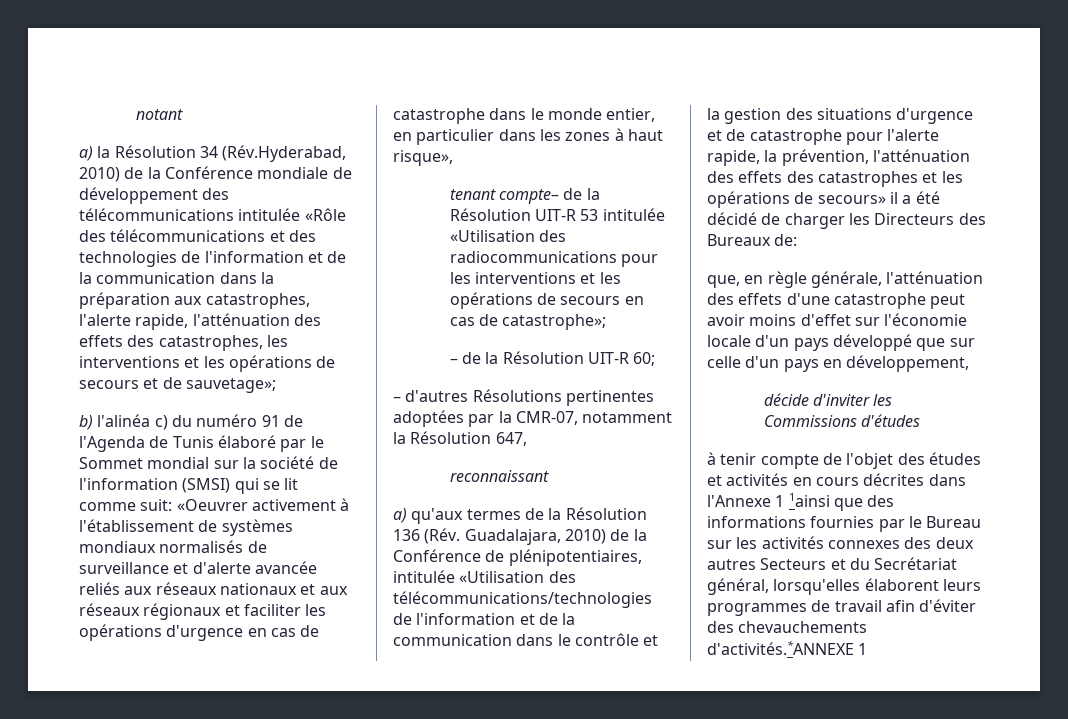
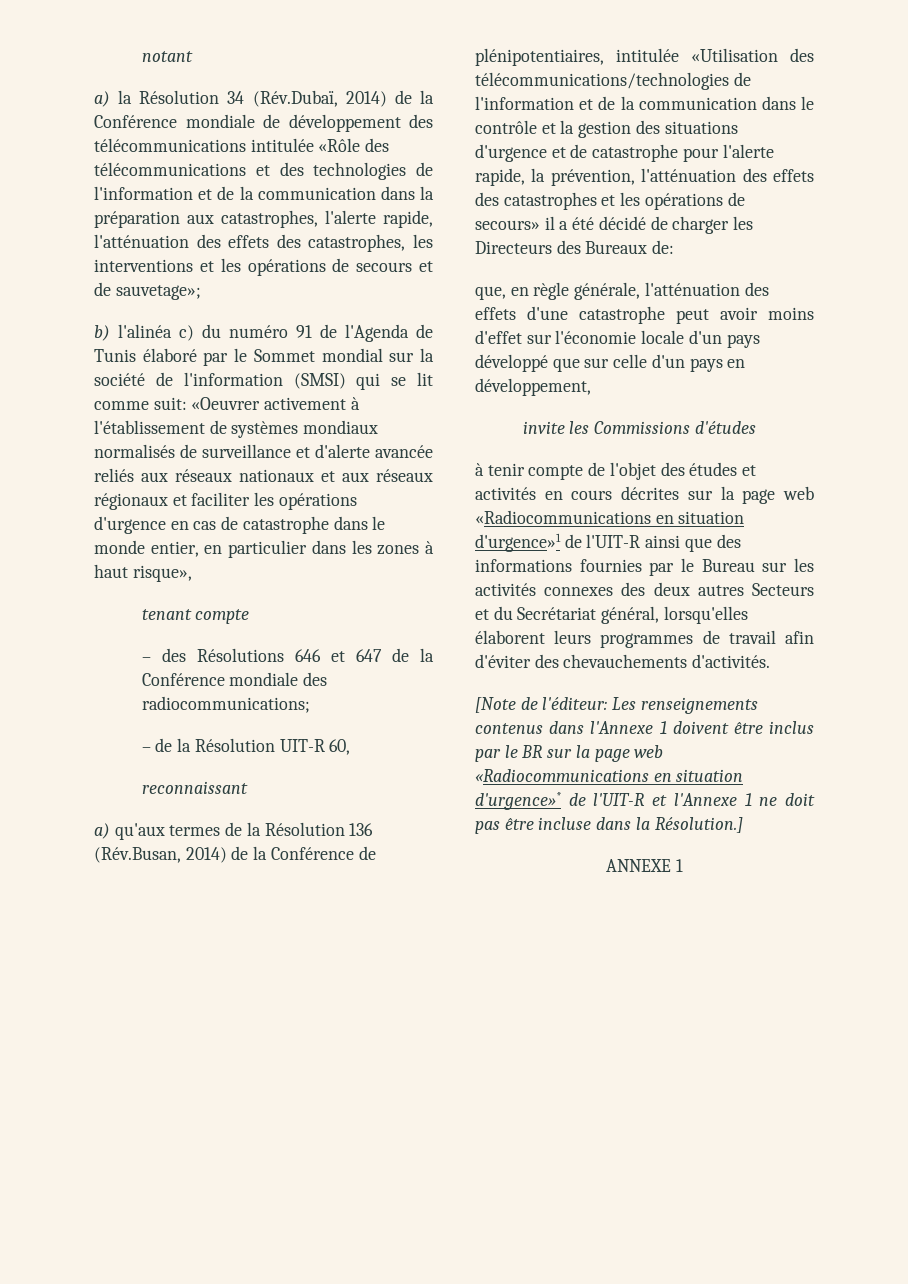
- a) la Résolution 34 (Rév.Hyderabad, 2010) de la Conférence mondiale de développement des télécommunications intitulée «Rôle des télécommunications et des technologies de l'information et de la communication dans la préparation aux catastrophes, l'alerte rapide, l'atténuation des effets des catastrophes, les interventions et les opérations de secours et de sauvetage»;
+ a) la Résolution 34 (Rév.Dubaï, 2014) de la Conférence mondiale de développement des télécommunications intitulée «Rôle des télécommunications et des technologies de l'information et de la communication dans la préparation aux catastrophes, l'alerte rapide, l'atténuation des effets des catastrophes, les interventions et les opérations de secours et de sauvetage»;
- tenant compte– de la Résolution UIT-R 53 intitulée «Utilisation des radiocommunications pour les interventions et les opérations de secours en cas de catastrophe»;
+ tenant compte
+ – des Résolutions 646 et 647 de la Conférence mondiale des radiocommunications;
- – de la Résolution UIT-R 60;
- – d'autres Résolutions pertinentes adoptées par la CMR-07, notamment la Résolution 647,
+ – de la Résolution UIT-R 60,
- a) qu'aux termes de la Résolution 136 (Rév. Guadalajara, 2010) de la Conférence de plénipotentiaires, intitulée «Utilisation des télécommunications/technologies de l'information et de la communication dans le contrôle et la gestion des situations d'urgence et de catastrophe pour l'alerte rapide, la prévention, l'atténuation des effets des catastrophes et les opérations de secours» il a été décidé de charger les Directeurs des Bureaux de:
+ a) qu'aux termes de la Résolution 136 (Rév.Busan, 2014) de la Conférence de plénipotentiaires, intitulée «Utilisation des télécommunications/technologies de l'information et de la communication dans le contrôle et la gestion des situations d'urgence et de catastrophe pour l'alerte rapide, la prévention, l'atténuation des effets des catastrophes et les opérations de secours» il a été décidé de charger les Directeurs des Bureaux de:
- décide d'inviter les Commissions d'études
+ invite les Commissions d'études
- à tenir compte de l'objet des études et activités en cours décrites dans l'Annexe 1 1ainsi que des informations fournies par le Bureau sur les activités connexes des deux autres Secteurs et du Secrétariat général, lorsqu'elles élaborent leurs programmes de travail afin d'éviter des chevauchements d'activités.*ANNEXE 1
+ à tenir compte de l'objet des études et activités en cours décrites sur la page web «Radiocommunications en situation d'urgence»1 de l'UIT-R ainsi que des informations fournies par le Bureau sur les activités connexes des deux autres Secteurs et du Secrétariat général, lorsqu'elles élaborent leurs programmes de travail afin d'éviter des chevauchements d'activités.
+ [Note de l'éditeur: Les renseignements contenus dans l'Annexe 1 doivent être inclus par le BR sur la page web «Radiocommunications en situation d'urgence»* de l'UIT-R et l'Annexe 1 ne doit pas être incluse dans la Résolution.]
+ ANNEXE 1

